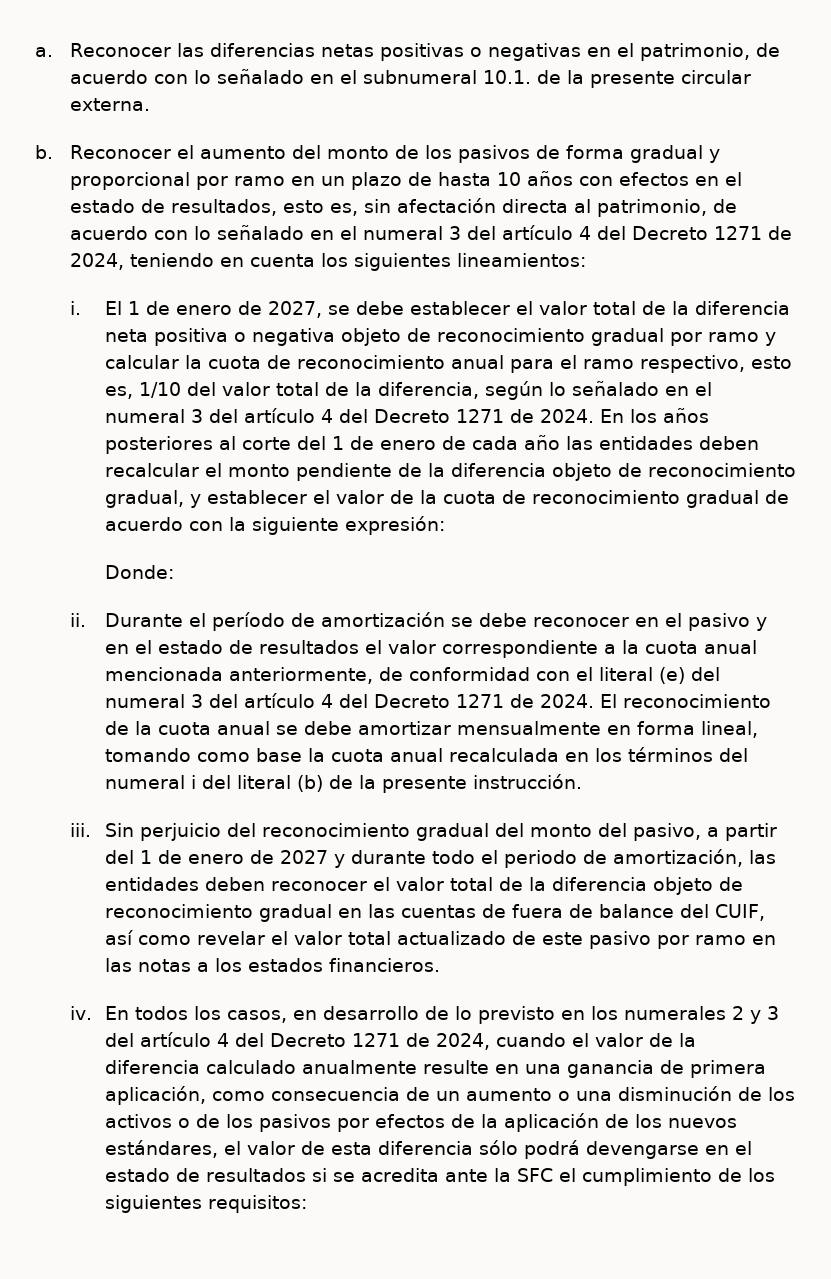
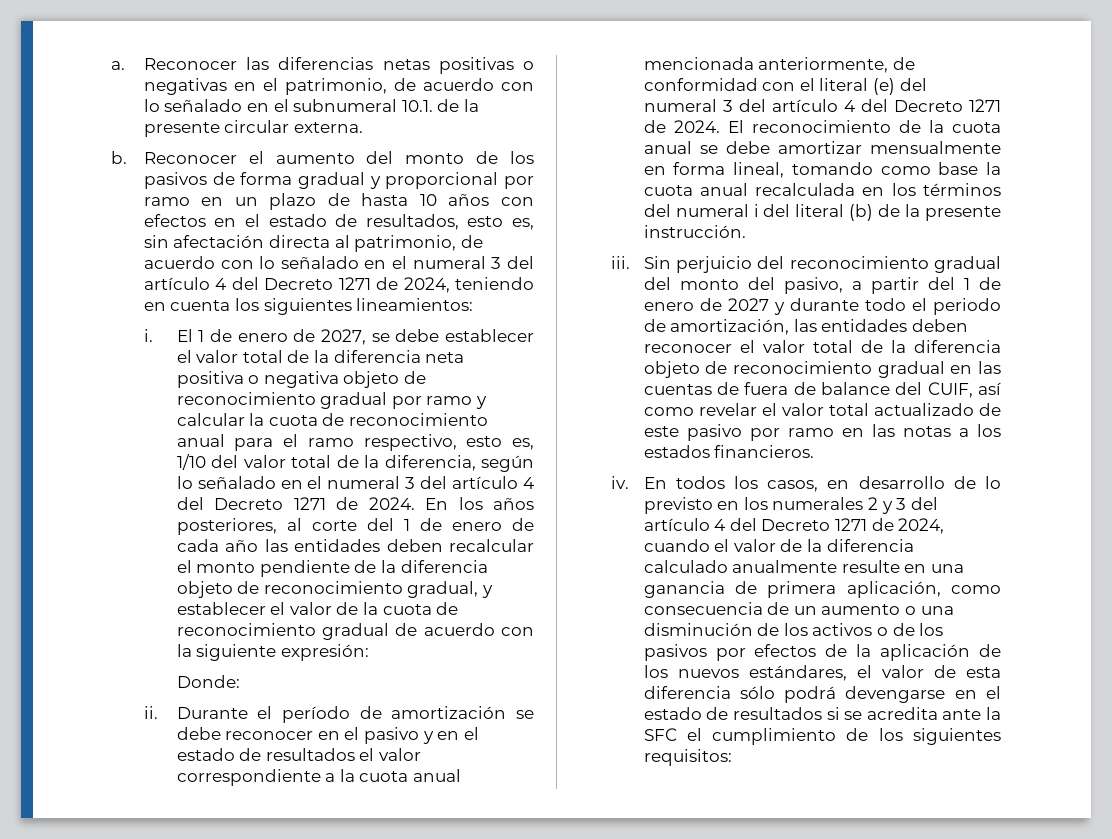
- En los años posteriores al corte del 1 de enero de cada año las entidades deben recalcular el monto pendiente de la diferencia objeto de reconocimiento gradual, y establecer el valor de la cuota de reconocimiento gradual de acuerdo con la siguiente expresión:
+ En los años posteriores, al corte del 1 de enero de cada año las entidades deben recalcular el monto pendiente de la diferencia objeto de reconocimiento gradual, y establecer el valor de la cuota de reconocimiento gradual de acuerdo con la siguiente expresión:

